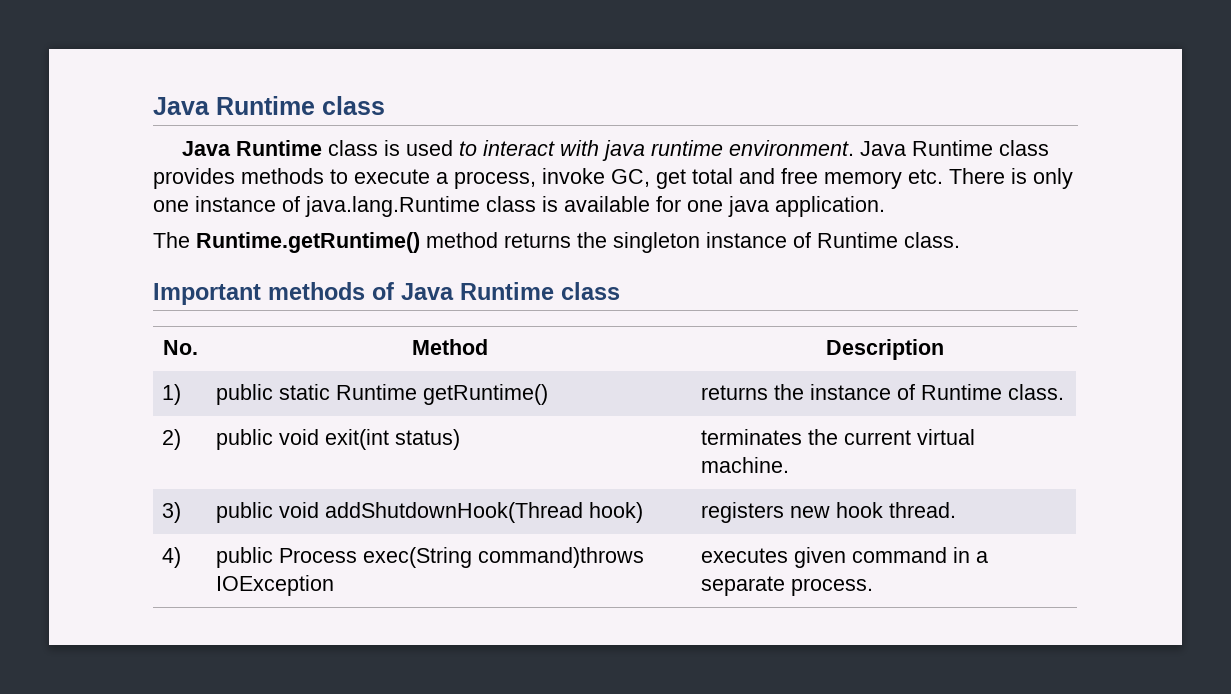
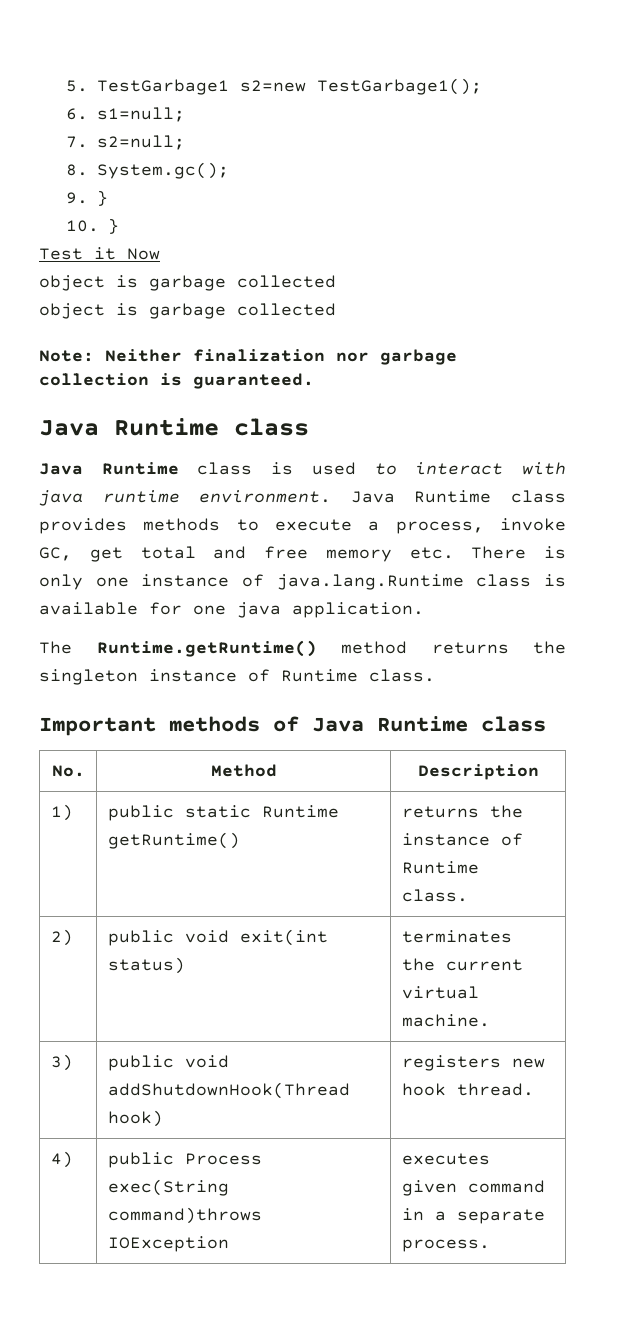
+ 5. TestGarbage1 s2=new TestGarbage1();
+ 6. s1=null;
+ 7. s2=null;
+ 8. System.gc();
+ 9. }
+ 10. }
+ Test it Now
+ object is garbage collected
+ object is garbage collected
+ Note: Neither finalization nor garbage collection is guaranteed.

